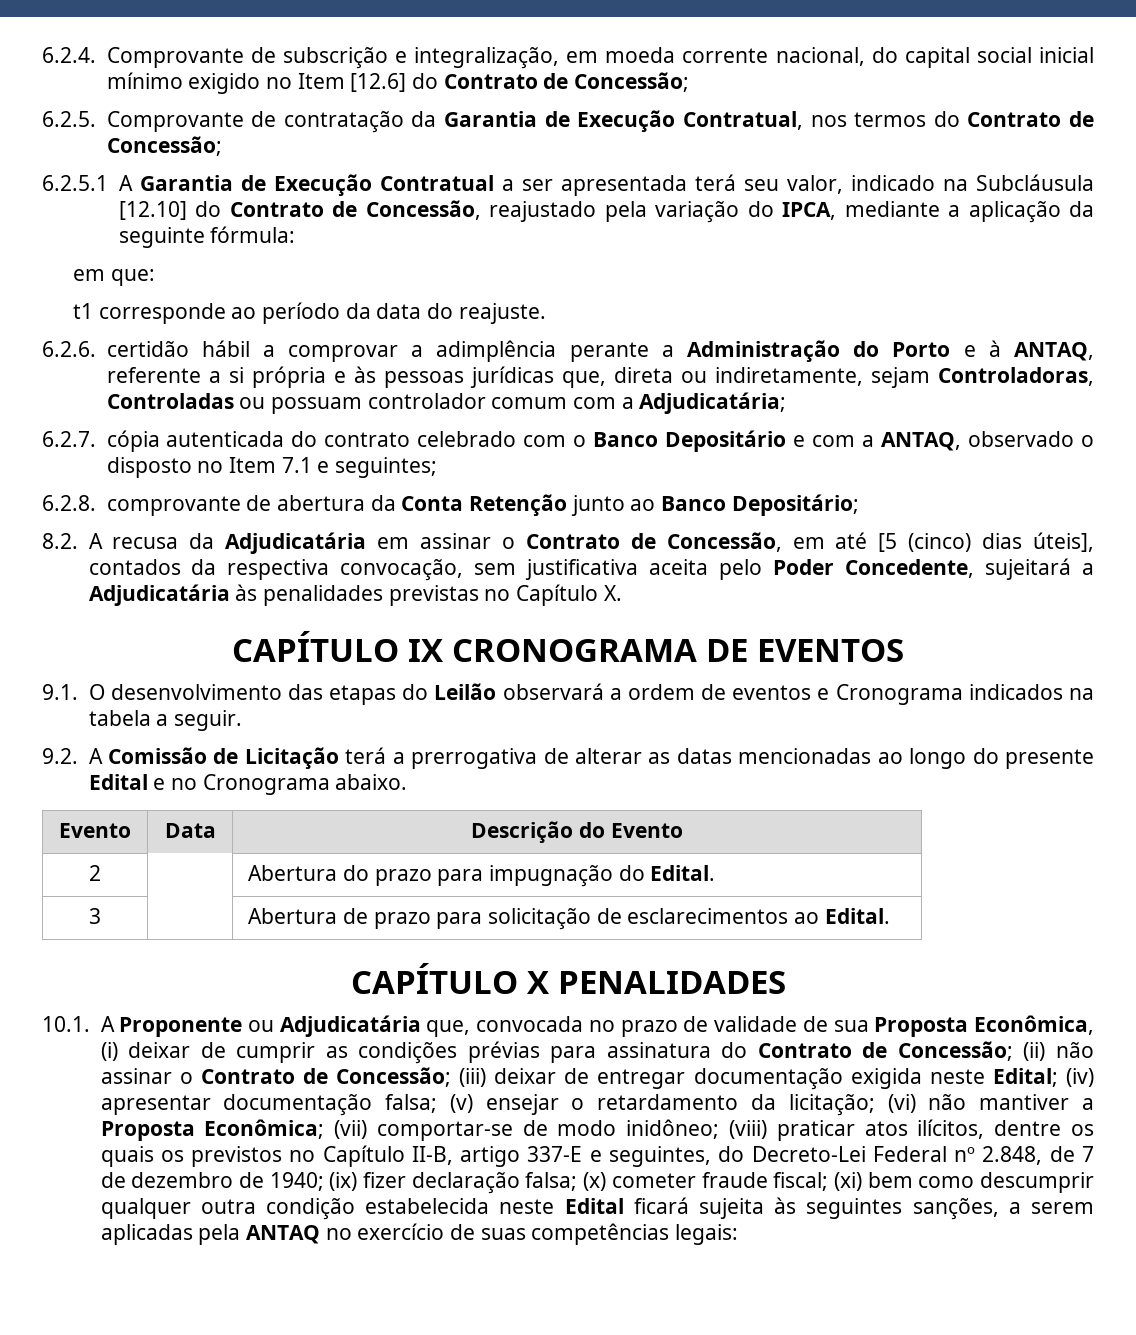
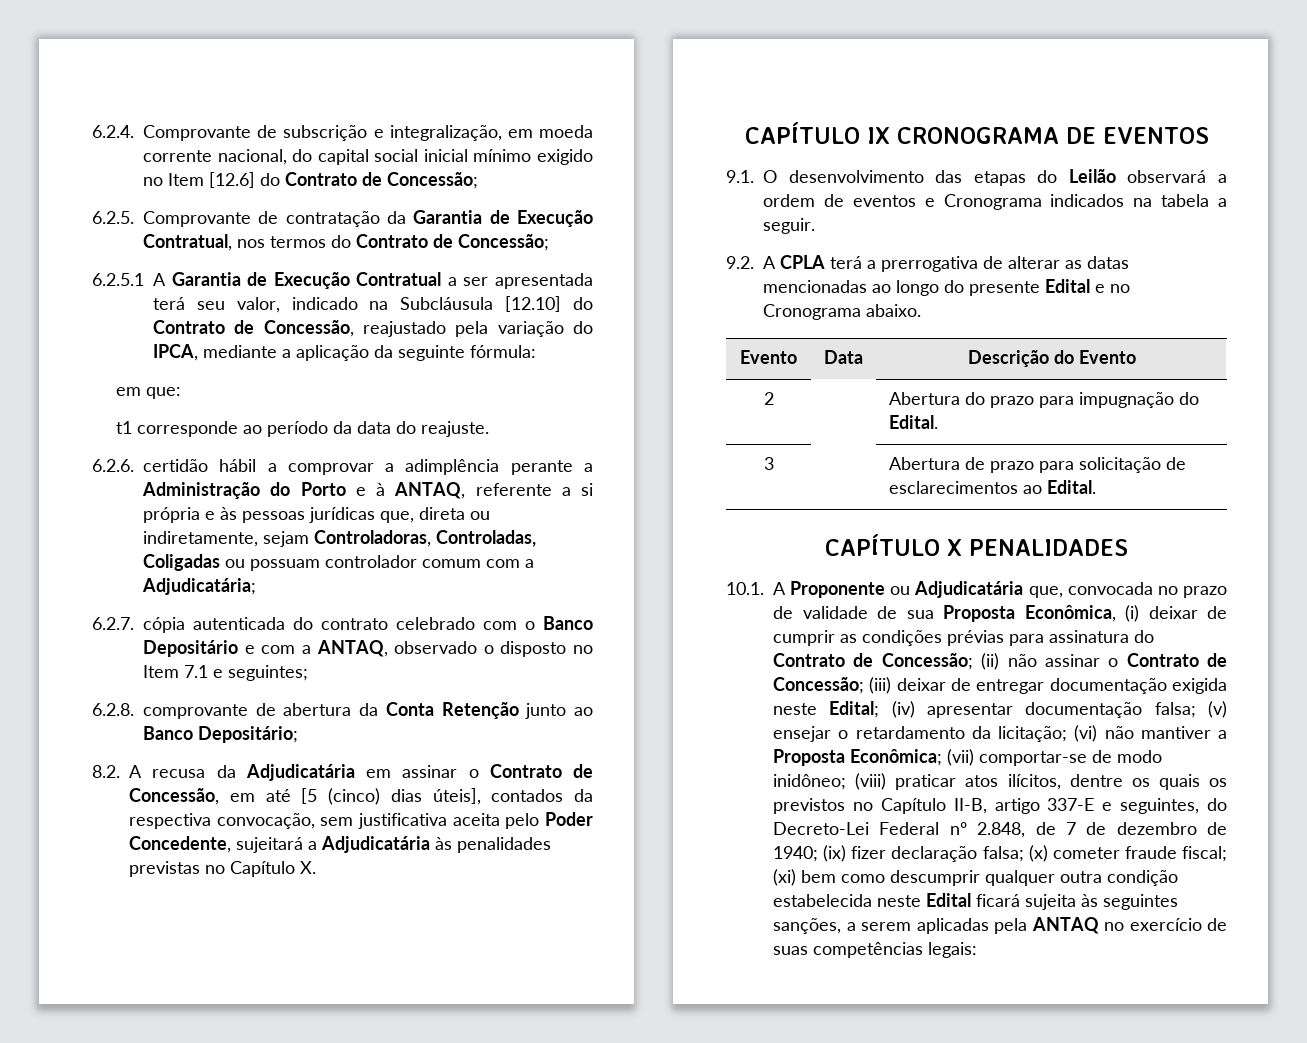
- 6.2.6. certidão hábil a comprovar a adimplência perante a Administração do Porto e à ANTAQ, referente a si própria e às pessoas jurídicas que, direta ou indiretamente, sejam Controladoras, Controladas ou possuam controlador comum com a Adjudicatária;
+ 6.2.6. certidão hábil a comprovar a adimplência perante a Administração do Porto e à ANTAQ, referente a si própria e às pessoas jurídicas que, direta ou indiretamente, sejam Controladoras, Controladas, Coligadas ou possuam controlador comum com a Adjudicatária;
- 9.2. A Comissão de Licitação terá a prerrogativa de alterar as datas mencionadas ao longo do presente Edital e no Cronograma abaixo.
+ 9.2. A CPLA terá a prerrogativa de alterar as datas mencionadas ao longo do presente Edital e no Cronograma abaixo.

